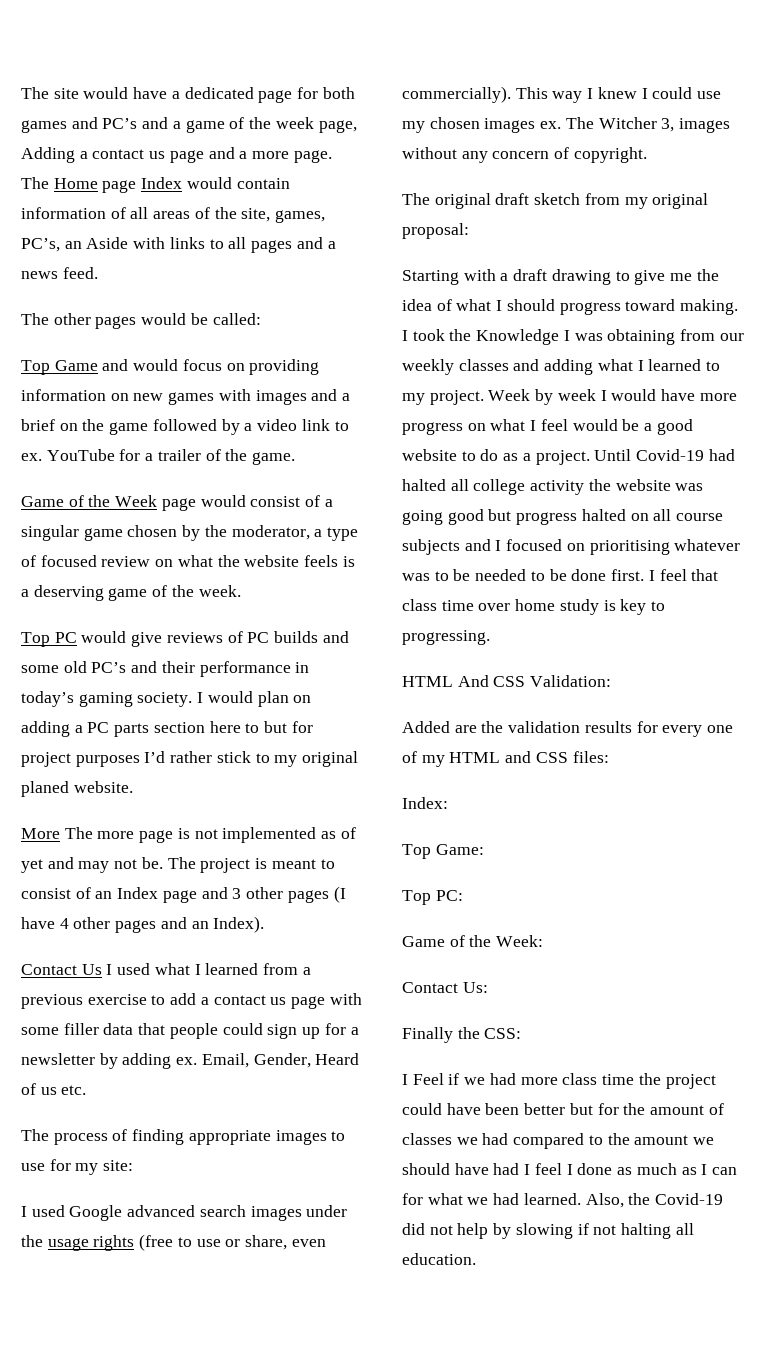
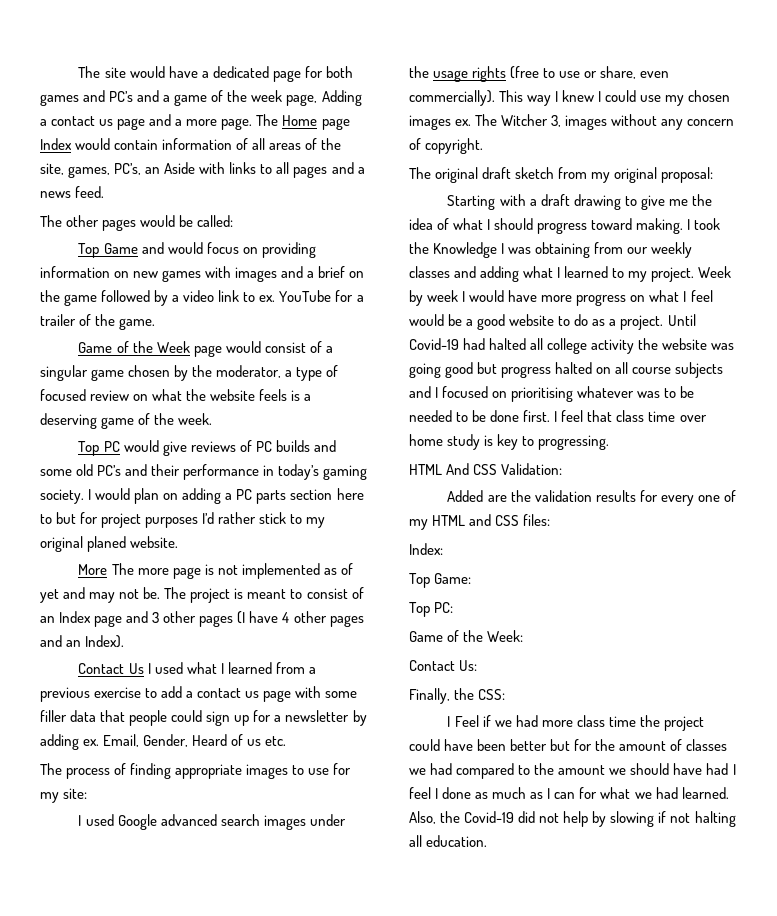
- Finally the CSS:
+ Finally, the CSS:

